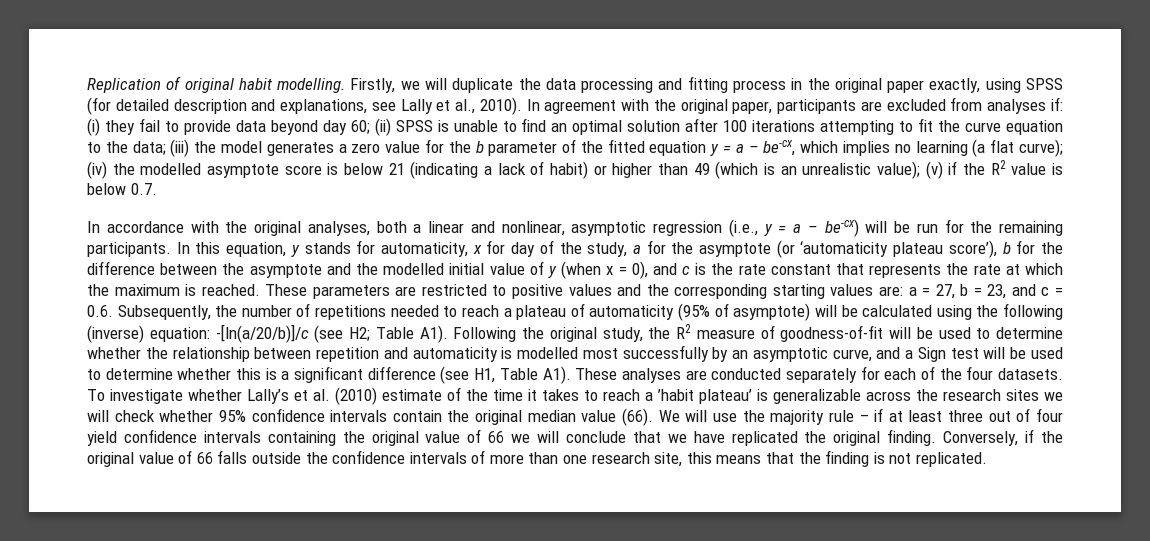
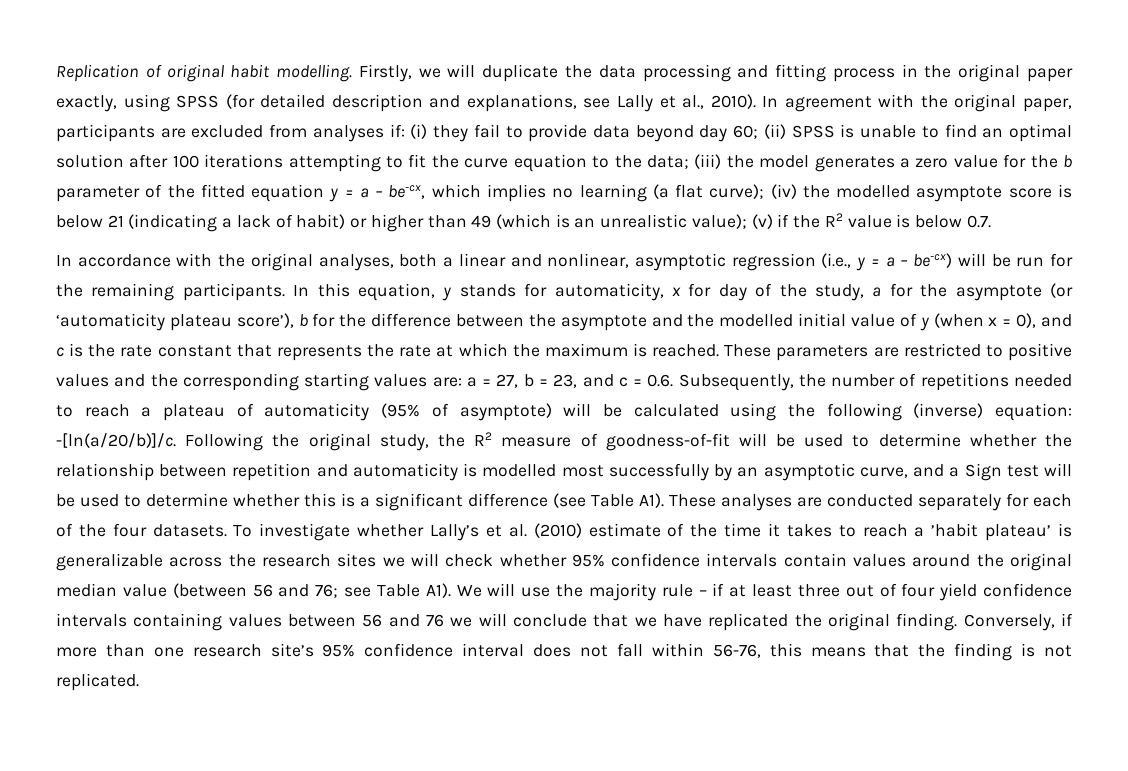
- -[ln(a/20/b)]/c (see H2; Table A1). Following the original study, the R2 measure of goodness-of-fit will be used to determine whether the relationship between repetition and automaticity is modelled most successfully by an asymptotic curve, and a Sign test will be used to determine whether this is a significant difference (see H1, Table A1). These analyses are conducted separately for each of the four datasets.
+ -[ln(a/20/b)]/c. Following the original study, the R2 measure of goodness-of-fit will be used to determine whether the relationship between repetition and automaticity is modelled most successfully by an asymptotic curve, and a Sign test will be used to determine whether this is a significant difference (see Table A1). These analyses are conducted separately for each of the four datasets.
- To investigate whether Lally’s et al. (2010) estimate of the time it takes to reach a ’habit plateau’ is generalizable across the research sites we will check whether 95% confidence intervals contain the original median value (66). We will use the majority rule – if at least three out of four yield confidence intervals containing the original value of 66 we will conclude that we have replicated the original finding.
+ To investigate whether Lally’s et al. (2010) estimate of the time it takes to reach a ’habit plateau’ is generalizable across the research sites we will check whether 95% confidence intervals contain values around the original median value (between 56 and 76; see Table A1). We will use the majority rule – if at least three out of four yield confidence intervals containing values between 56 and 76 we will conclude that we have replicated the original finding.
- Conversely, if the original value of 66 falls outside the confidence intervals of more than one research site, this means that the finding is not replicated.
+ Conversely, if more than one research site’s 95% confidence interval does not fall within 56-76, this means that the finding is not replicated.

